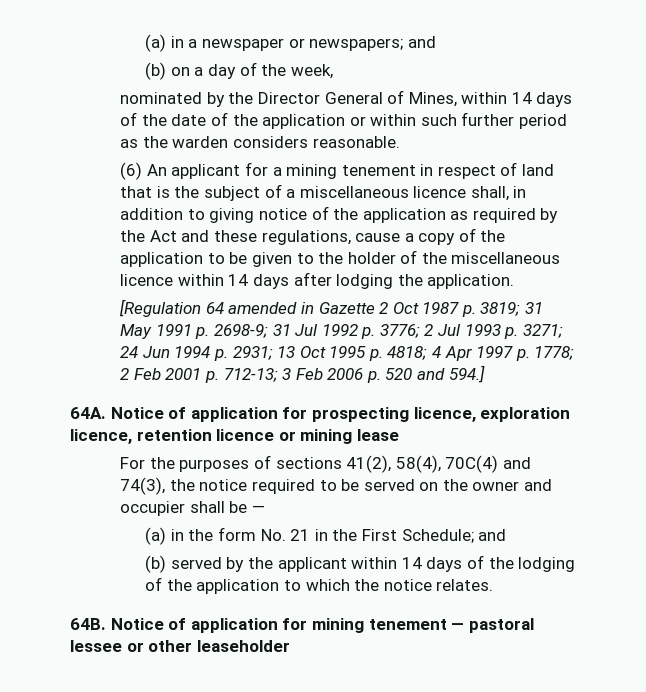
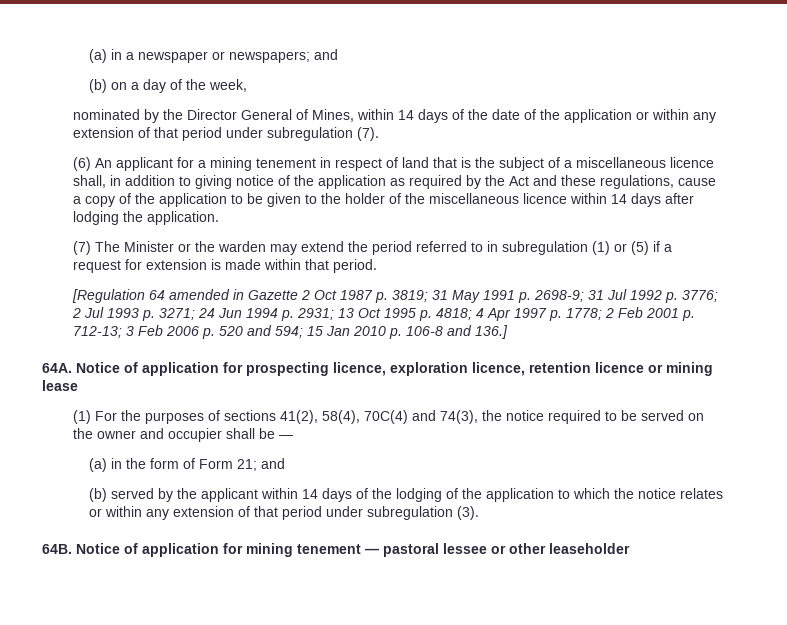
- nominated by the Director General of Mines, within 14 days of the date of the application or within such further period as the warden considers reasonable.
+ nominated by the Director General of Mines, within 14 days of the date of the application or within any extension of that period under subregulation (7).
+ (7) The Minister or the warden may extend the period referred to in subregulation (1) or (5) if a request for extension is made within that period.
- [Regulation 64 amended in Gazette 2 Oct 1987 p. 3819; 31 May 1991 p. 2698-9; 31 Jul 1992 p. 3776; 2 Jul 1993 p. 3271; 24 Jun 1994 p. 2931; 13 Oct 1995 p. 4818; 4 Apr 1997 p. 1778; 2 Feb 2001 p. 712-13; 3 Feb 2006 p. 520 and 594.]
+ [Regulation 64 amended in Gazette 2 Oct 1987 p. 3819; 31 May 1991 p. 2698-9; 31 Jul 1992 p. 3776; 2 Jul 1993 p. 3271; 24 Jun 1994 p. 2931; 13 Oct 1995 p. 4818; 4 Apr 1997 p. 1778; 2 Feb 2001 p. 712-13; 3 Feb 2006 p. 520 and 594; 15 Jan 2010 p. 106-8 and 136.]
- For the purposes of sections 41(2), 58(4), 70C(4) and 74(3), the notice required to be served on the owner and occupier shall be —
+ (1) For the purposes of sections 41(2), 58(4), 70C(4) and 74(3), the notice required to be served on the owner and occupier shall be —
- (a) in the form No. 21 in the First Schedule; and
+ (a) in the form of Form 21; and
- (b) served by the applicant within 14 days of the lodging of the application to which the notice relates.
+ (b) served by the applicant within 14 days of the lodging of the application to which the notice relates or within any extension of that period under subregulation (3).

